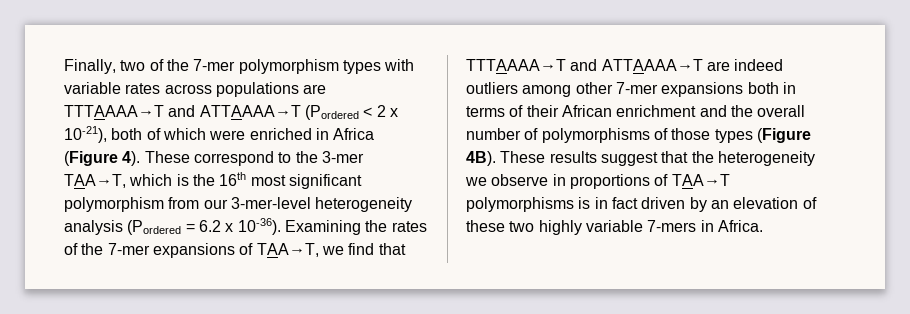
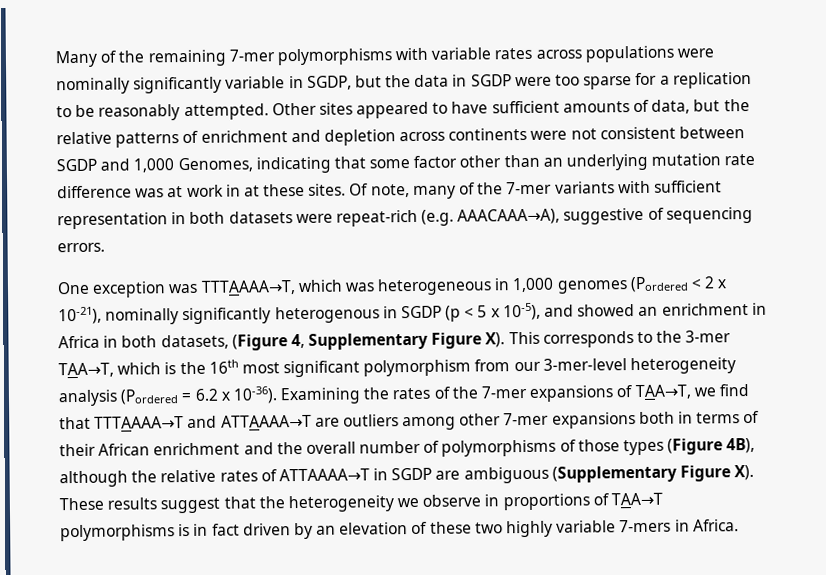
- Finally, two of the 7-mer polymorphism types with variable rates across populations are TTTAAAA→T and ATTAAAA→T (Pordered < 2 x 10-21), both of which were enriched in Africa (Figure 4). These correspond to the 3-mer TAA→T, which is the 16th most significant polymorphism from our 3-mer-level heterogeneity analysis (Pordered = 6.2 x 10-36).
+ Many of the remaining 7-mer polymorphisms with variable rates across populations were nominally significantly variable in SGDP, but the data in SGDP were too sparse for a replication to be reasonably attempted. Other sites appeared to have sufficient amounts of data, but the relative patterns of enrichment and depletion across continents were not consistent between SGDP and 1,000 Genomes, indicating that some factor other than an underlying mutation rate difference was at work in at these sites. Of note, many of the 7-mer variants with sufficient representation in both datasets were repeat-rich (e.g. AAACAAA→A), suggestive of sequencing errors.
+ One exception was TTTAAAA→T, which was heterogeneous in 1,000 genomes (Pordered < 2 x 10-21), nominally significantly heterogenous in SGDP (p < 5 x 10-5), and showed an enrichment in Africa in both datasets, (Figure 4, Supplementary Figure X). This corresponds to the 3-mer TAA→T, which is the 16th most significant polymorphism from our 3-mer-level heterogeneity analysis (Pordered = 6.2 x 10-36).
- Examining the rates of the 7-mer expansions of TAA→T, we find that TTTAAAA→T and ATTAAAA→T are indeed outliers among other 7-mer expansions both in terms of their African enrichment and the overall number of polymorphisms of those types (Figure 4B). These results suggest that the heterogeneity we observe in proportions of TAA→T polymorphisms is in fact driven by an elevation of these two highly variable 7-mers in Africa.
+ Examining the rates of the 7-mer expansions of TAA→T, we find that TTTAAAA→T and ATTAAAA→T are outliers among other 7-mer expansions both in terms of their African enrichment and the overall number of polymorphisms of those types (Figure 4B), although the relative rates of ATTAAAA→T in SGDP are ambiguous (Supplementary Figure X). These results suggest that the heterogeneity we observe in proportions of TAA→T polymorphisms is in fact driven by an elevation of these two highly variable 7-mers in Africa.

